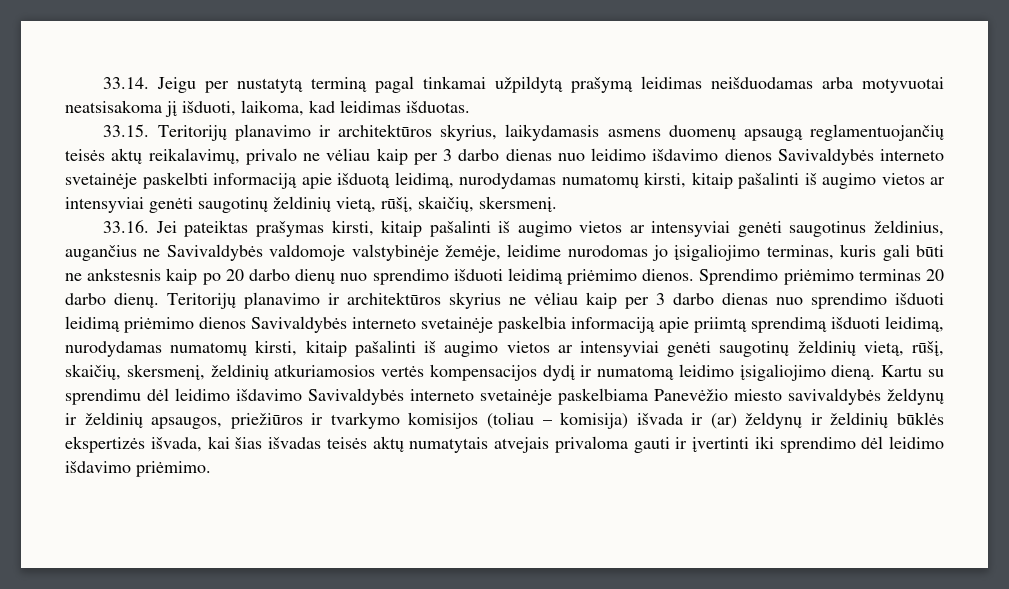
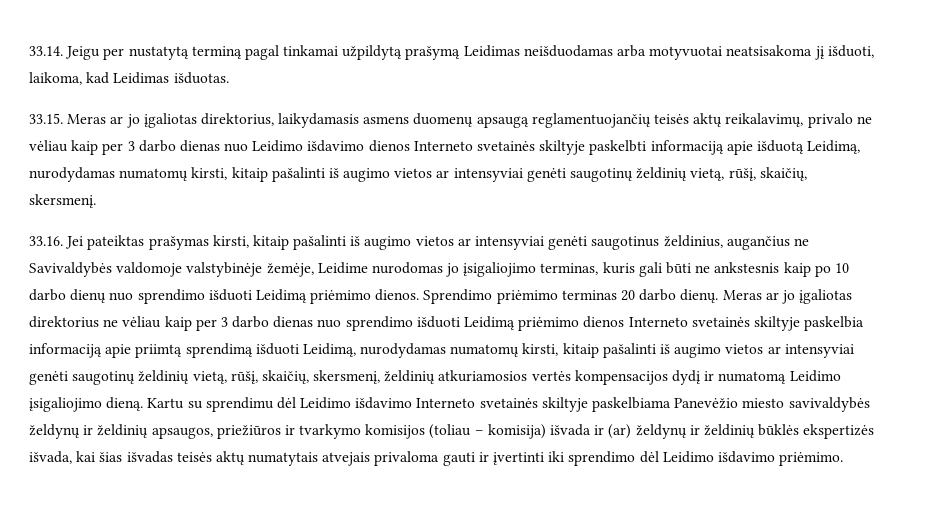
- 33.14. Jeigu per nustatytą terminą pagal tinkamai užpildytą prašymą leidimas neišduodamas arba motyvuotai neatsisakoma jį išduoti, laikoma, kad leidimas išduotas.
+ 33.14. Jeigu per nustatytą terminą pagal tinkamai užpildytą prašymą Leidimas neišduodamas arba motyvuotai neatsisakoma jį išduoti, laikoma, kad Leidimas išduotas.
- 33.15. Teritorijų planavimo ir architektūros skyrius, laikydamasis asmens duomenų apsaugą reglamentuojančių teisės aktų reikalavimų, privalo ne vėliau kaip per 3 darbo dienas nuo leidimo išdavimo dienos Savivaldybės interneto svetainėje paskelbti informaciją apie išduotą leidimą, nurodydamas numatomų kirsti, kitaip pašalinti iš augimo vietos ar intensyviai genėti saugotinų želdinių vietą, rūšį, skaičių, skersmenį.
+ 33.15. Meras ar jo įgaliotas direktorius, laikydamasis asmens duomenų apsaugą reglamentuojančių teisės aktų reikalavimų, privalo ne vėliau kaip per 3 darbo dienas nuo Leidimo išdavimo dienos Interneto svetainės skiltyje paskelbti informaciją apie išduotą Leidimą, nurodydamas numatomų kirsti, kitaip pašalinti iš augimo vietos ar intensyviai genėti saugotinų želdinių vietą, rūšį, skaičių, skersmenį.
- 33.16. Jei pateiktas prašymas kirsti, kitaip pašalinti iš augimo vietos ar intensyviai genėti saugotinus želdinius, augančius ne Savivaldybės valdomoje valstybinėje žemėje, leidime nurodomas jo įsigaliojimo terminas, kuris gali būti ne ankstesnis kaip po 20 darbo dienų nuo sprendimo išduoti leidimą priėmimo dienos.
+ 33.16. Jei pateiktas prašymas kirsti, kitaip pašalinti iš augimo vietos ar intensyviai genėti saugotinus želdinius, augančius ne Savivaldybės valdomoje valstybinėje žemėje, Leidime nurodomas jo įsigaliojimo terminas, kuris gali būti ne ankstesnis kaip po 10 darbo dienų nuo sprendimo išduoti Leidimą priėmimo dienos.
- Teritorijų planavimo ir architektūros skyrius ne vėliau kaip per 3 darbo dienas nuo sprendimo išduoti leidimą priėmimo dienos Savivaldybės interneto svetainėje paskelbia informaciją apie priimtą sprendimą išduoti leidimą, nurodydamas numatomų kirsti, kitaip pašalinti iš augimo vietos ar intensyviai genėti saugotinų želdinių vietą, rūšį, skaičių, skersmenį, želdinių atkuriamosios vertės kompensacijos dydį ir numatomą leidimo įsigaliojimo dieną.
+ Meras ar jo įgaliotas direktorius ne vėliau kaip per 3 darbo dienas nuo sprendimo išduoti Leidimą priėmimo dienos Interneto svetainės skiltyje paskelbia informaciją apie priimtą sprendimą išduoti Leidimą, nurodydamas numatomų kirsti, kitaip pašalinti iš augimo vietos ar intensyviai genėti saugotinų želdinių vietą, rūšį, skaičių, skersmenį, želdinių atkuriamosios vertės kompensacijos dydį ir numatomą Leidimo įsigaliojimo dieną.
- Kartu su sprendimu dėl leidimo išdavimo Savivaldybės interneto svetainėje paskelbiama Panevėžio miesto savivaldybės želdynų ir želdinių apsaugos, priežiūros ir tvarkymo komisijos (toliau – komisija) išvada ir (ar) želdynų ir želdinių būklės ekspertizės išvada, kai šias išvadas teisės aktų numatytais atvejais privaloma gauti ir įvertinti iki sprendimo dėl leidimo išdavimo priėmimo.
+ Kartu su sprendimu dėl Leidimo išdavimo Interneto svetainės skiltyje paskelbiama Panevėžio miesto savivaldybės želdynų ir želdinių apsaugos, priežiūros ir tvarkymo komisijos (toliau – komisija) išvada ir (ar) želdynų ir želdinių būklės ekspertizės išvada, kai šias išvadas teisės aktų numatytais atvejais privaloma gauti ir įvertinti iki sprendimo dėl Leidimo išdavimo priėmimo.

